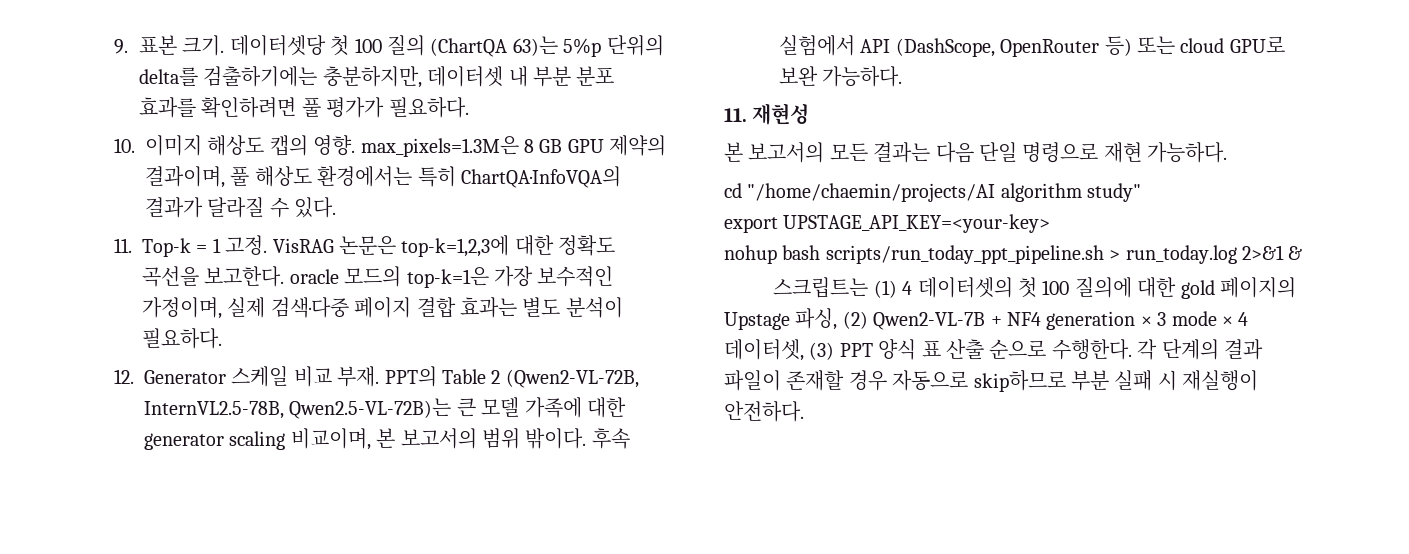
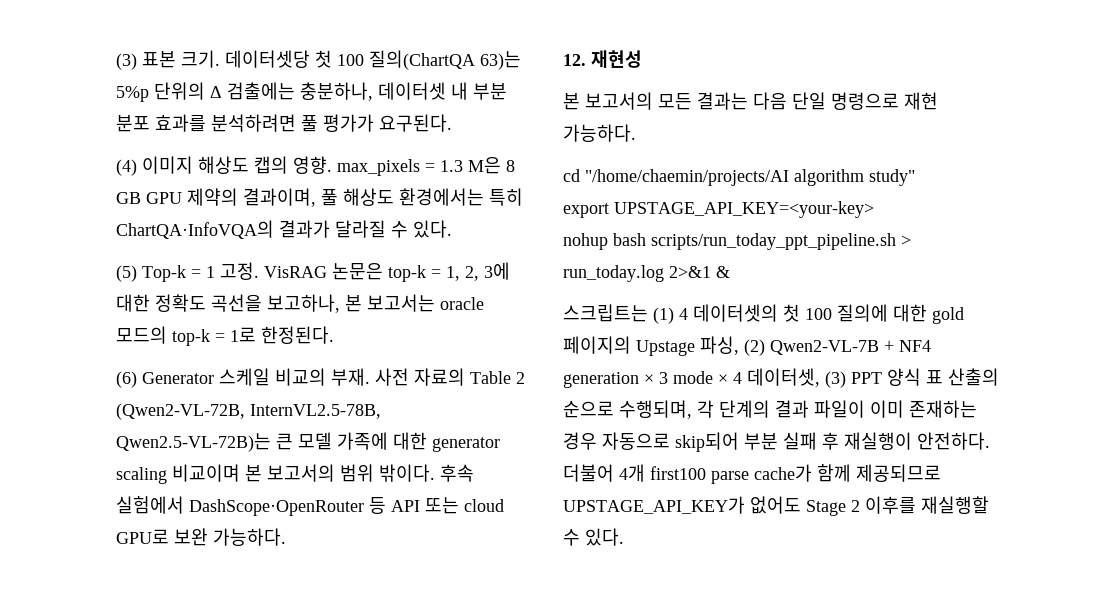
- 9. 표본 크기.
+ (3) 표본 크기.
- 데이터셋당 첫 100 질의 (ChartQA 63)는 5%p 단위의 delta를 검출하기에는 충분하지만, 데이터셋 내 부분 분포 효과를 확인하려면 풀 평가가 필요하다.
- 10. 이미지 해상도 캡의 영향. max_pixels=1.3M은 8 GB GPU 제약의 결과이며, 풀 해상도 환경에서는 특히 ChartQA·InfoVQA의 결과가 달라질 수 있다.
+ 데이터셋당 첫 100 질의(ChartQA 63)는 5%p 단위의 Δ 검출에는 충분하나, 데이터셋 내 부분 분포 효과를 분석하려면 풀 평가가 요구된다.
+ (4) 이미지 해상도 캡의 영향. max_pixels = 1.3 M은 8 GB GPU 제약의 결과이며, 풀 해상도 환경에서는 특히 ChartQA·InfoVQA의 결과가 달라질 수 있다.
- 11. Top-k = 1 고정.
+ (5) Top-k = 1 고정.
- VisRAG 논문은 top-k=1,2,3에 대한 정확도 곡선을 보고한다. oracle 모드의 top-k=1은 가장 보수적인 가정이며, 실제 검색·다중 페이지 결합 효과는 별도 분석이 필요하다.
- 12. Generator 스케일 비교 부재. PPT의 Table 2 (Qwen2-VL-72B, InternVL2.5-78B, Qwen2.5-VL-72B)는 큰 모델 가족에 대한 generator scaling 비교이며, 본 보고서의 범위 밖이다.
+ VisRAG 논문은 top-k = 1, 2, 3에 대한 정확도 곡선을 보고하나, 본 보고서는 oracle 모드의 top-k = 1로 한정된다.
+ (6) Generator 스케일 비교의 부재. 사전 자료의 Table 2 (Qwen2-VL-72B, InternVL2.5-78B, Qwen2.5-VL-72B)는 큰 모델 가족에 대한 generator scaling 비교이며 본 보고서의 범위 밖이다.
- 후속 실험에서 API (DashScope, OpenRouter 등) 또는 cloud GPU로 보완 가능하다.
+ 후속 실험에서 DashScope·OpenRouter 등 API 또는 cloud GPU로 보완 가능하다.
- 11. 재현성
+ 12. 재현성
- 스크립트는 (1) 4 데이터셋의 첫 100 질의에 대한 gold 페이지의 Upstage 파싱, (2) Qwen2-VL-7B + NF4 generation × 3 mode × 4 데이터셋, (3) PPT 양식 표 산출 순으로 수행한다. 각 단계의 결과 파일이 존재할 경우 자동으로 skip하므로 부분 실패 시 재실행이 안전하다.
+ 스크립트는 (1) 4 데이터셋의 첫 100 질의에 대한 gold 페이지의 Upstage 파싱, (2) Qwen2-VL-7B + NF4 generation × 3 mode × 4 데이터셋, (3) PPT 양식 표 산출의 순으로 수행되며, 각 단계의 결과 파일이 이미 존재하는 경우 자동으로 skip되어 부분 실패 후 재실행이 안전하다.
+ 더불어 4개 first100 parse cache가 함께 제공되므로 UPSTAGE_API_KEY가 없어도 Stage 2 이후를 재실행할 수 있다.

